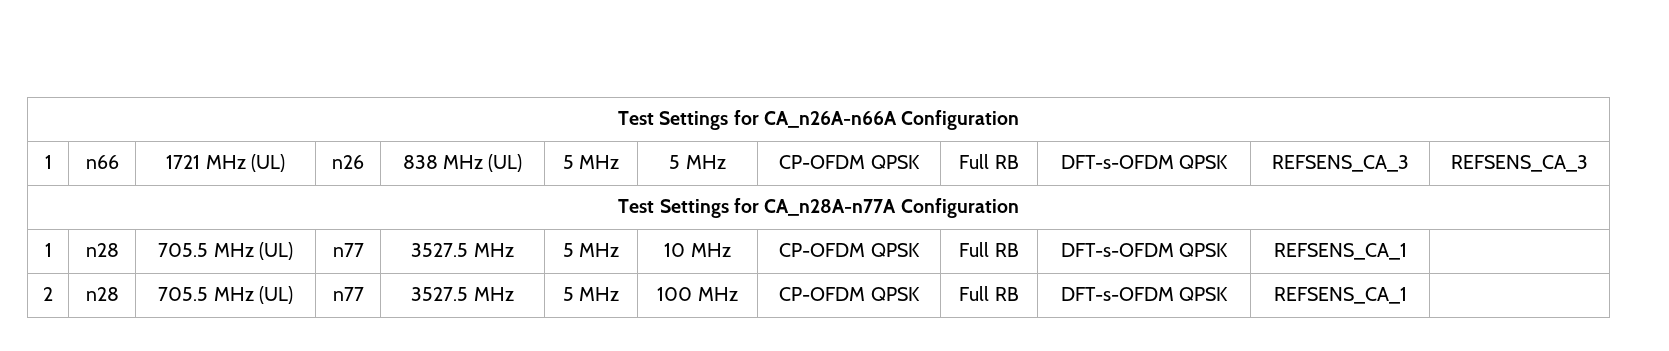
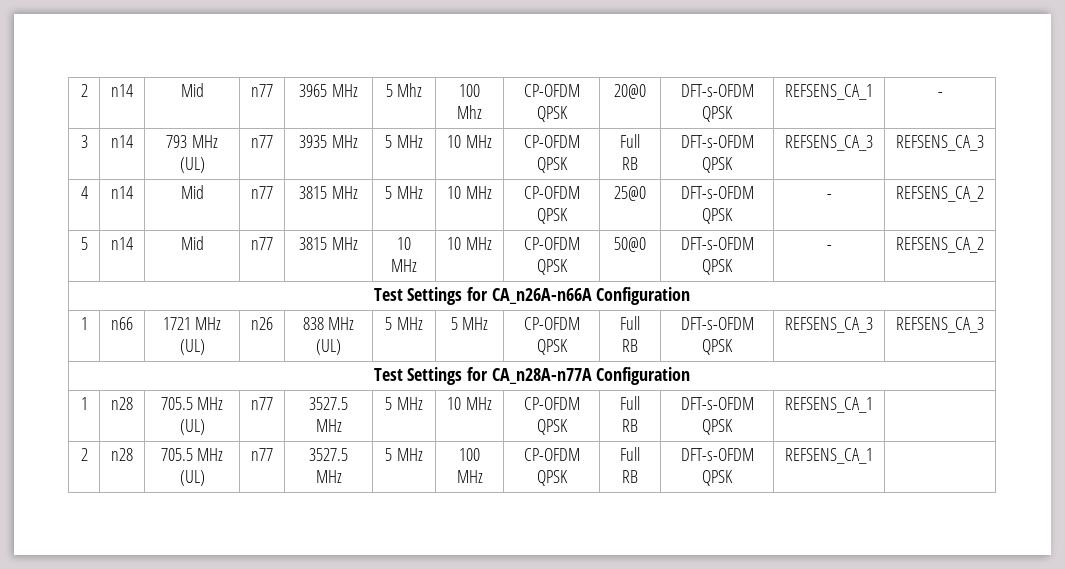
+ 2 | n14 | Mid | n77 | 3965 MHz | 5 Mhz | 100 Mhz | CP-OFDM QPSK | 20@0 | DFT-s-OFDM QPSK | REFSENS_CA_1 | -
+ 3 | n14 | 793 MHz (UL) | n77 | 3935 MHz | 5 MHz | 10 MHz | CP-OFDM QPSK | Full RB | DFT-s-OFDM QPSK | REFSENS_CA_3 | REFSENS_CA_3
+ 4 | n14 | Mid | n77 | 3815 MHz | 5 MHz | 10 MHz | CP-OFDM QPSK | 25@0 | DFT-s-OFDM QPSK | - | REFSENS_CA_2
+ 5 | n14 | Mid | n77 | 3815 MHz | 10 MHz | 10 MHz | CP-OFDM QPSK | 50@0 | DFT-s-OFDM QPSK | - | REFSENS_CA_2

